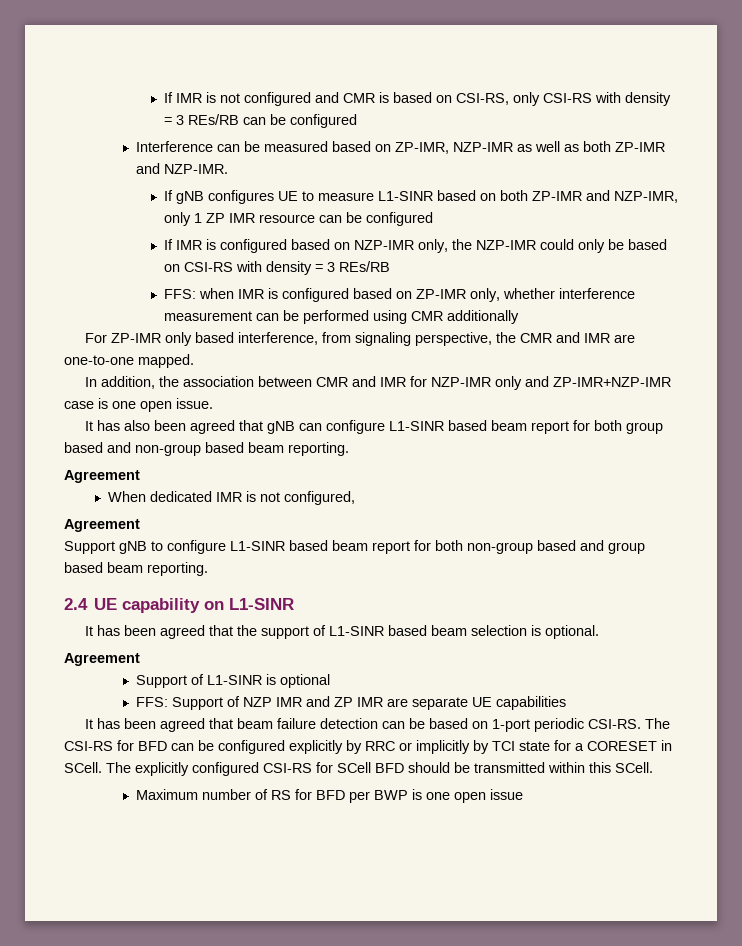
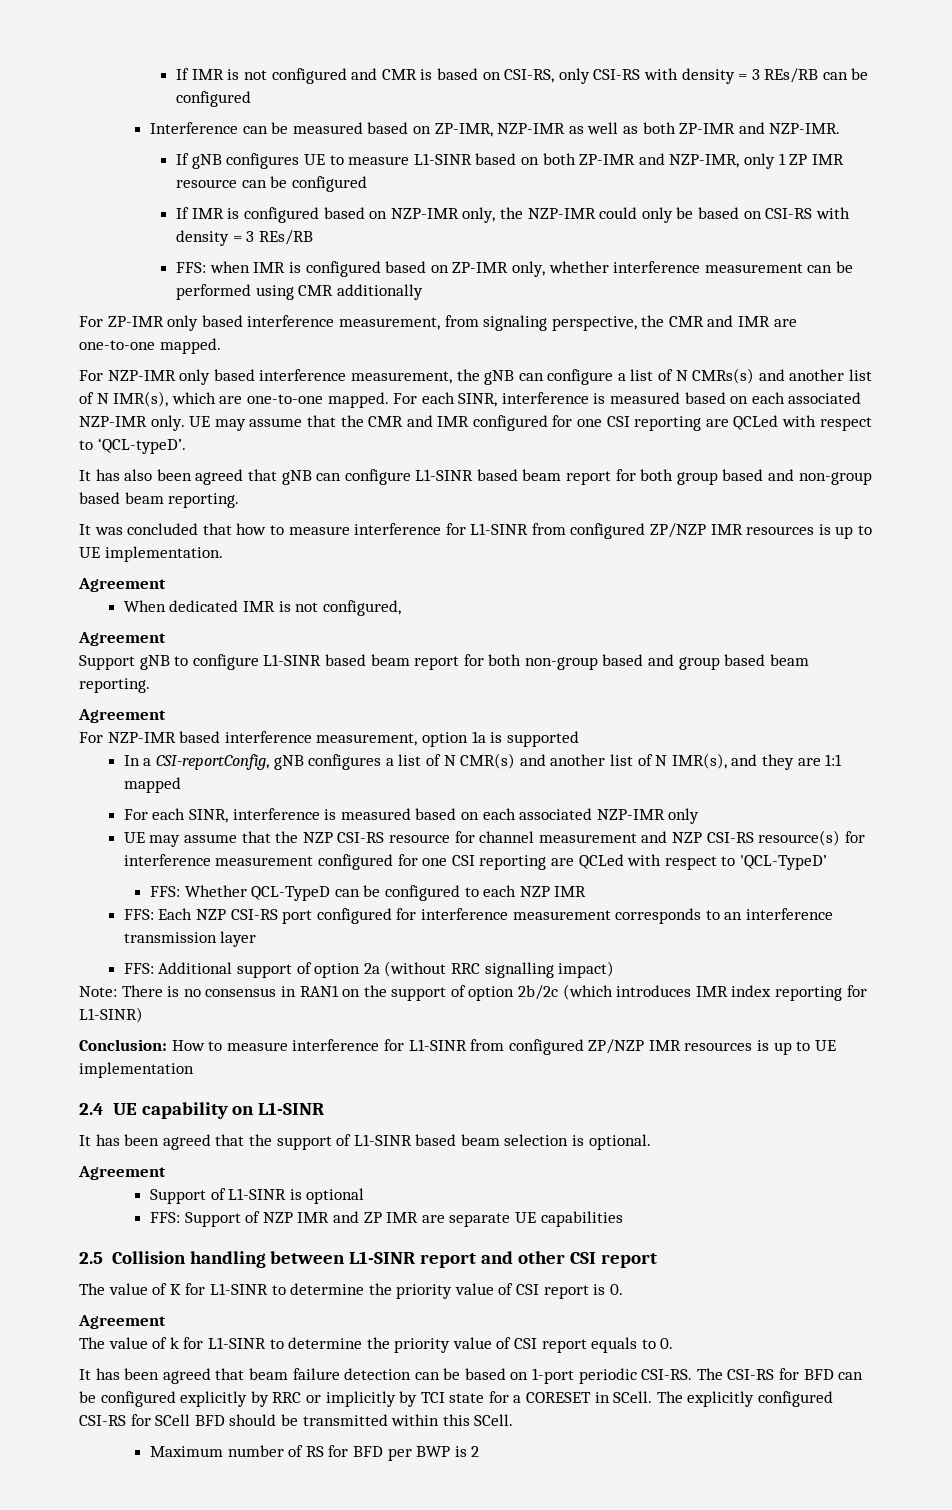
- For ZP-IMR only based interference, from signaling perspective, the CMR and IMR are one-to-one mapped.
+ For ZP-IMR only based interference measurement, from signaling perspective, the CMR and IMR are one-to-one mapped.
- In addition, the association between CMR and IMR for NZP-IMR only and ZP-IMR+NZP-IMR case is one open issue.
+ For NZP-IMR only based interference measurement, the gNB can configure a list of N CMRs(s) and another list of N IMR(s), which are one-to-one mapped. For each SINR, interference is measured based on each associated NZP-IMR only. UE may assume that the CMR and IMR configured for one CSI reporting are QCLed with respect to ‘QCL-typeD’.
+ It was concluded that how to measure interference for L1-SINR from configured ZP/NZP IMR resources is up to UE implementation.
  Support gNB to configure L1-SINR based beam report for both non-group based and group based beam reporting.
+ Agreement
+ For NZP-IMR based interference measurement, option 1a is supported
+ In a CSI-reportConfig, gNB configures a list of N CMR(s) and another list of N IMR(s), and they are 1:1 mapped
+ For each SINR, interference is measured based on each associated NZP-IMR only
+ UE may assume that the NZP CSI-RS resource for channel measurement and NZP CSI-RS resource(s) for interference measurement configured for one CSI reporting are QCLed with respect to 'QCL-TypeD’
+ FFS: Whether QCL-TypeD can be configured to each NZP IMR
+ FFS: Each NZP CSI-RS port configured for interference measurement corresponds to an interference transmission layer
+ FFS: Additional support of option 2a (without RRC signalling impact)
+ Note: There is no consensus in RAN1 on the support of option 2b/2c (which introduces IMR index reporting for L1-SINR)
+ Conclusion: How to measure interference for L1-SINR from configured ZP/NZP IMR resources is up to UE implementation
+ 2.5 Collision handling between L1-SINR report and other CSI report
+ The value of K for L1-SINR to determine the priority value of CSI report is 0.
+ Agreement
+ The value of k for L1-SINR to determine the priority value of CSI report equals to 0.
- Maximum number of RS for BFD per BWP is one open issue
+ Maximum number of RS for BFD per BWP is 2

